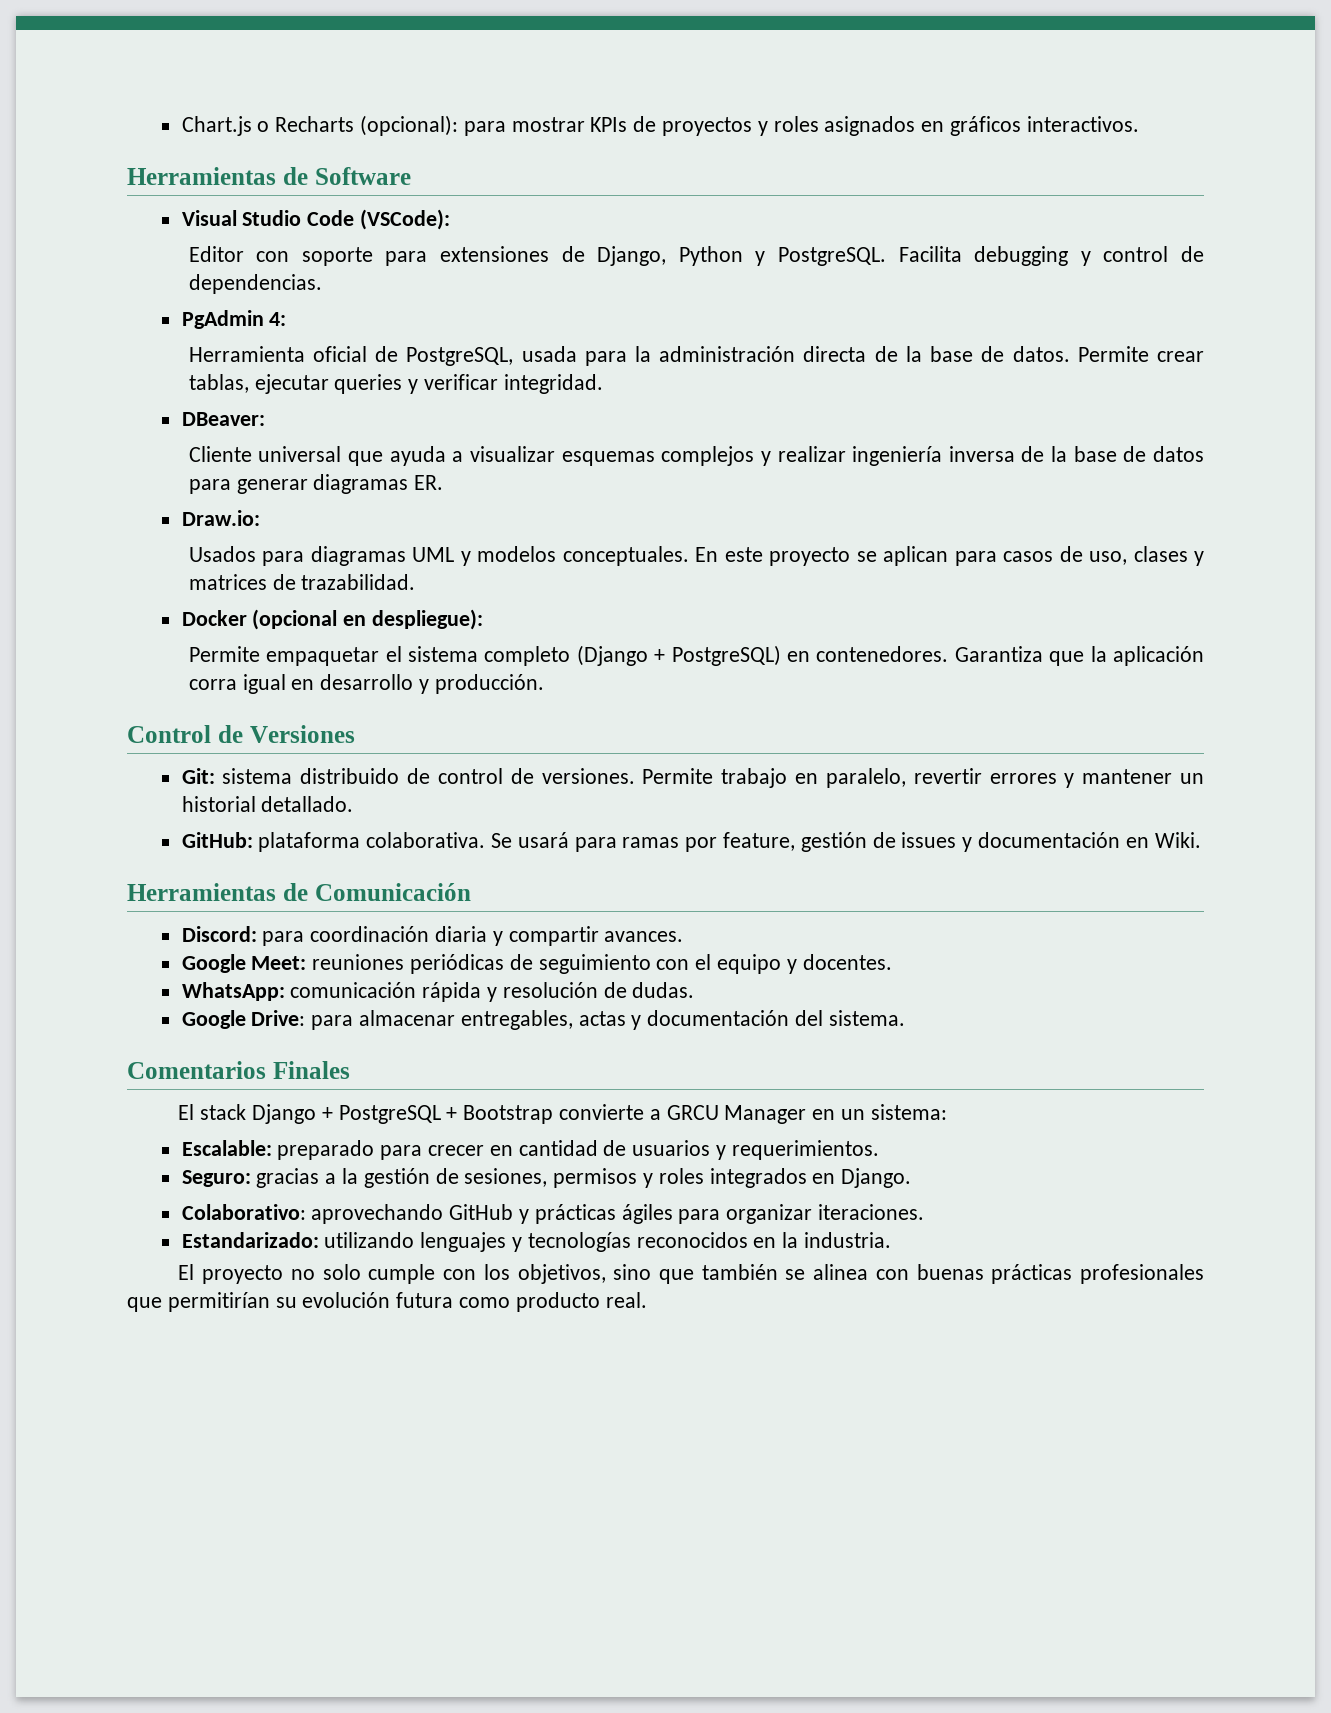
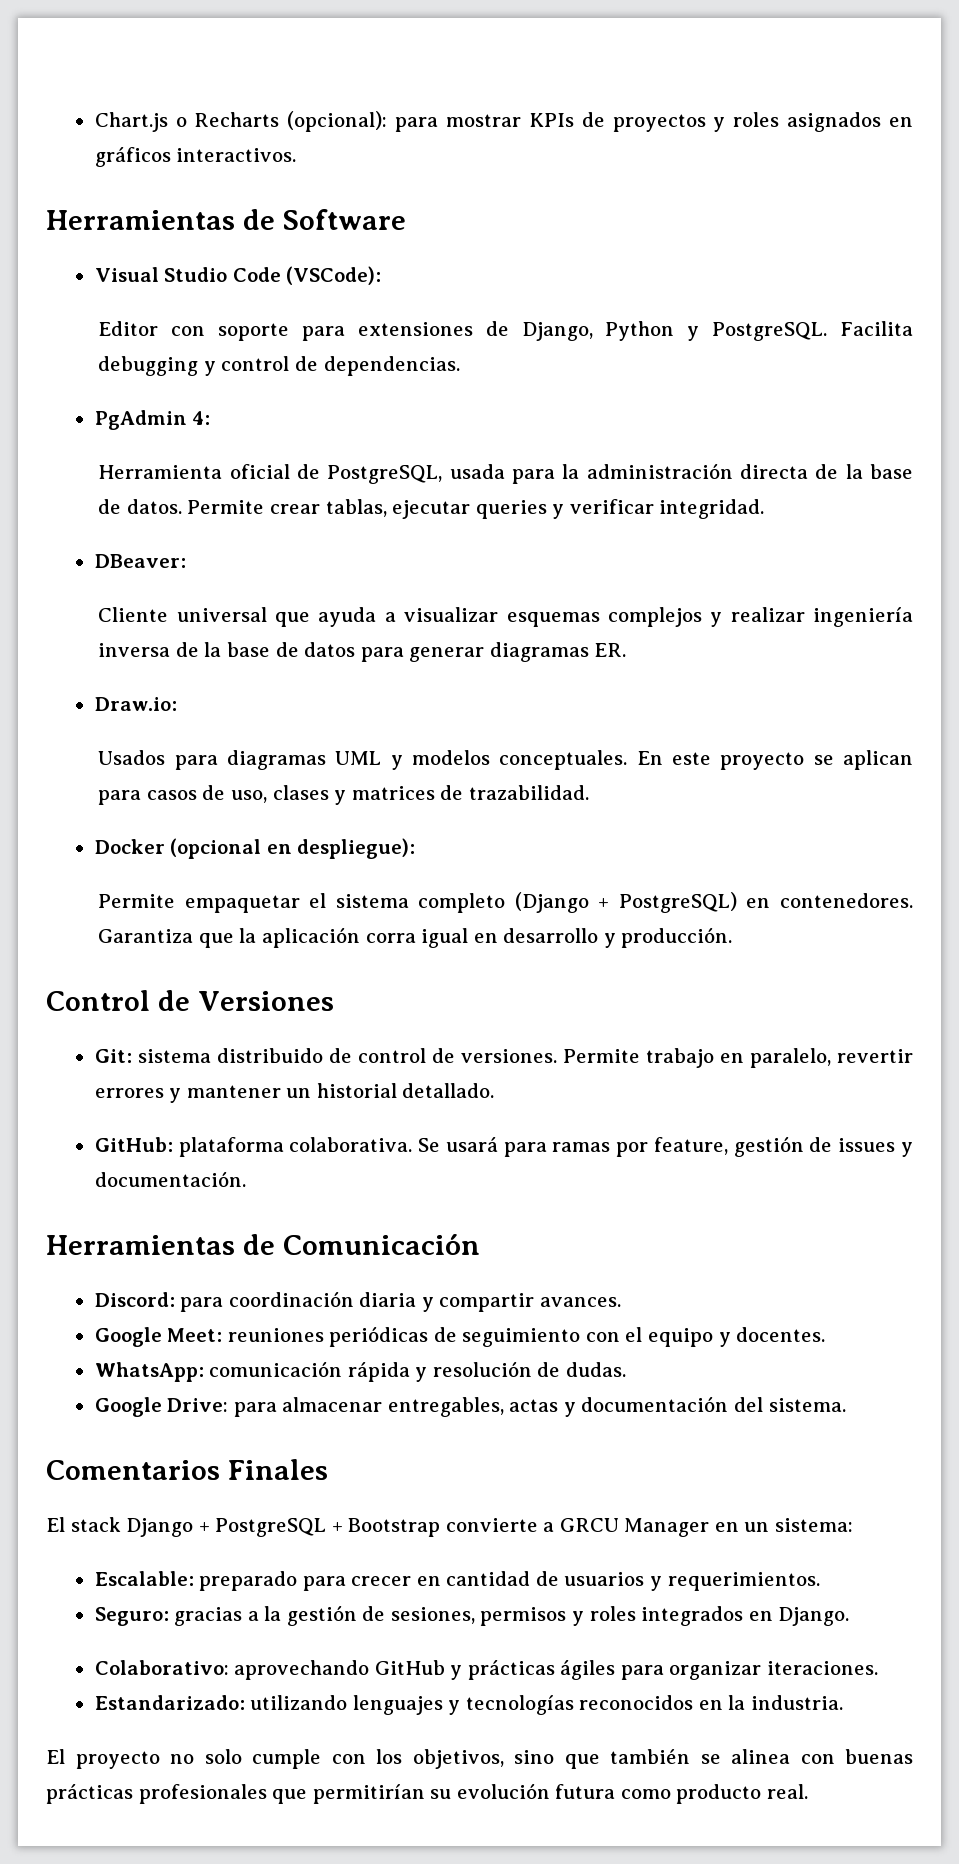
- Se usará para ramas por feature, gestión de issues y documentación en Wiki.
+ Se usará para ramas por feature, gestión de issues y documentación.

